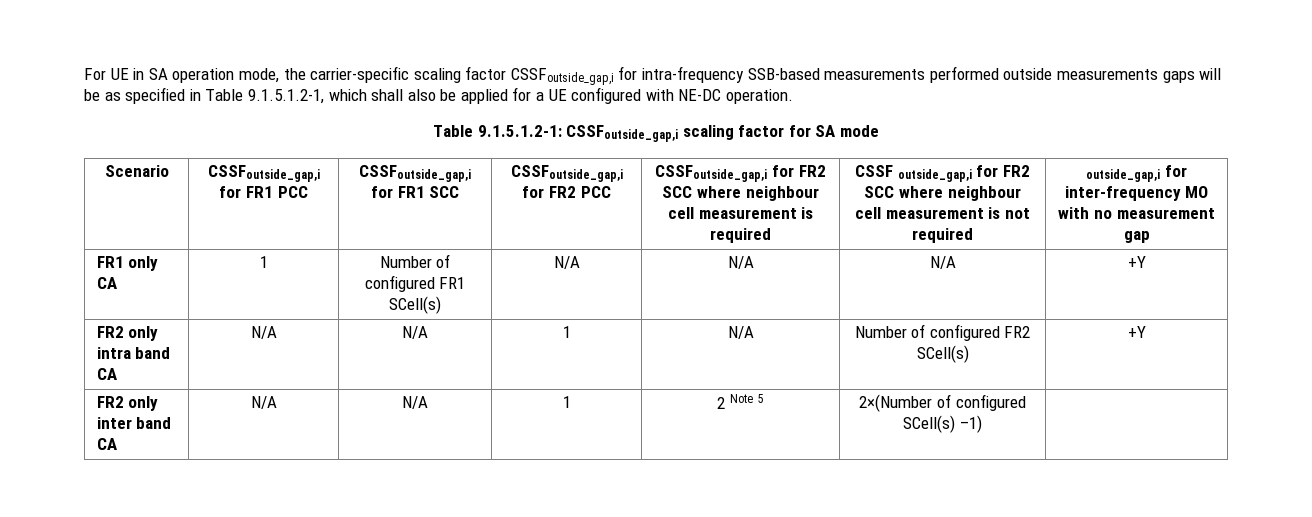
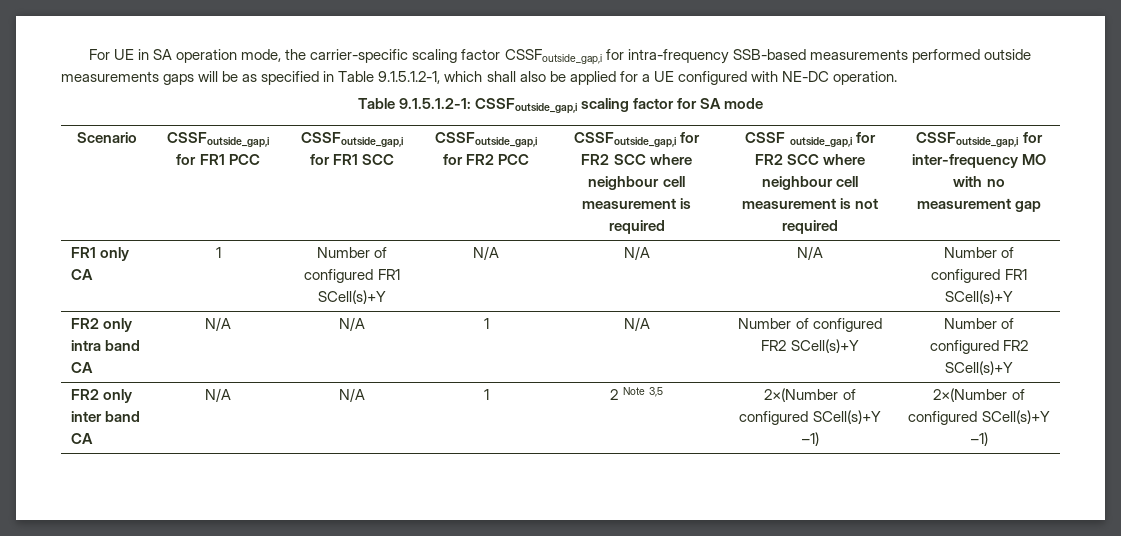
- outside_gap,i for inter-frequency MO with no measurement gap
+ CSSFoutside_gap,i for inter-frequency MO with no measurement gap
- FR1 only CA | 1 | Number of configured FR1 SCell(s) | N/A | N/A | N/A | +Y
+ FR1 only CA | 1 | Number of configured FR1 SCell(s)+Y | N/A | N/A | N/A | Number of configured FR1 SCell(s)+Y
- FR2 only intra band CA | N/A | N/A | 1 | N/A | Number of configured FR2 SCell(s) | +Y
+ FR2 only intra band CA | N/A | N/A | 1 | N/A | Number of configured FR2 SCell(s)+Y | Number of configured FR2 SCell(s)+Y
- FR2 only inter band CA | N/A | N/A | 1 | 2 Note 5 | 2×(Number of configured SCell(s) –1) |
+ FR2 only inter band CA | N/A | N/A | 1 | 2 Note 3,5 | 2×(Number of configured SCell(s)+Y –1) | 2×(Number of configured SCell(s)+Y –1)

